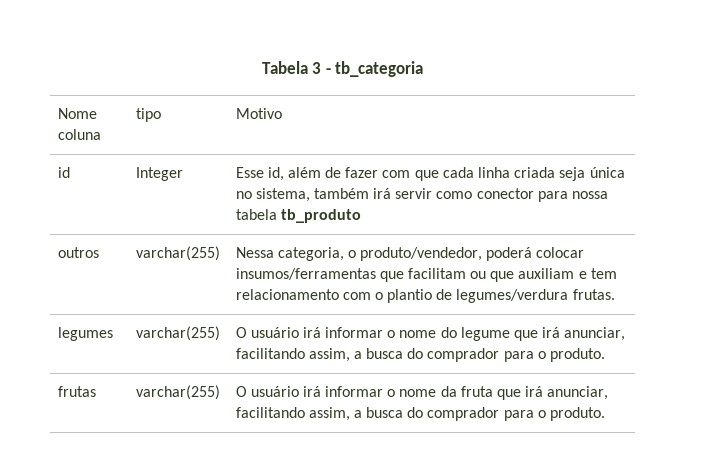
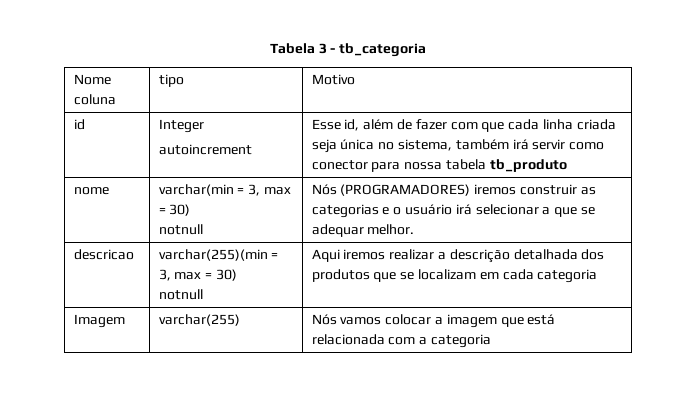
- id | Integer | Esse id, além de fazer com que cada linha criada seja única no sistema, também irá servir como conector para nossa tabela tb_produto
+ id | Integer
+ autoincrement | Esse id, além de fazer com que cada linha criada seja única no sistema, também irá servir como conector para nossa tabela tb_produto
- outros | varchar(255) | Nessa categoria, o produto/vendedor, poderá colocar insumos/ferramentas que facilitam ou que auxiliam e tem relacionamento com o plantio de legumes/verdura frutas.
- legumes | varchar(255) | O usuário irá informar o nome do legume que irá anunciar, facilitando assim, a busca do comprador para o produto.
- frutas | varchar(255) | O usuário irá informar o nome da fruta que irá anunciar, facilitando assim, a busca do comprador para o produto.
+ nome | varchar(min = 3, max = 30)
+ notnull | Nós (PROGRAMADORES) iremos construir as categorias e o usuário irá selecionar a que se adequar melhor.
+ descricao | varchar(255)(min = 3, max = 30)
+ notnull | Aqui iremos realizar a descrição detalhada dos produtos que se localizam em cada categoria
+ Imagem | varchar(255) | Nós vamos colocar a imagem que está relacionada com a categoria

